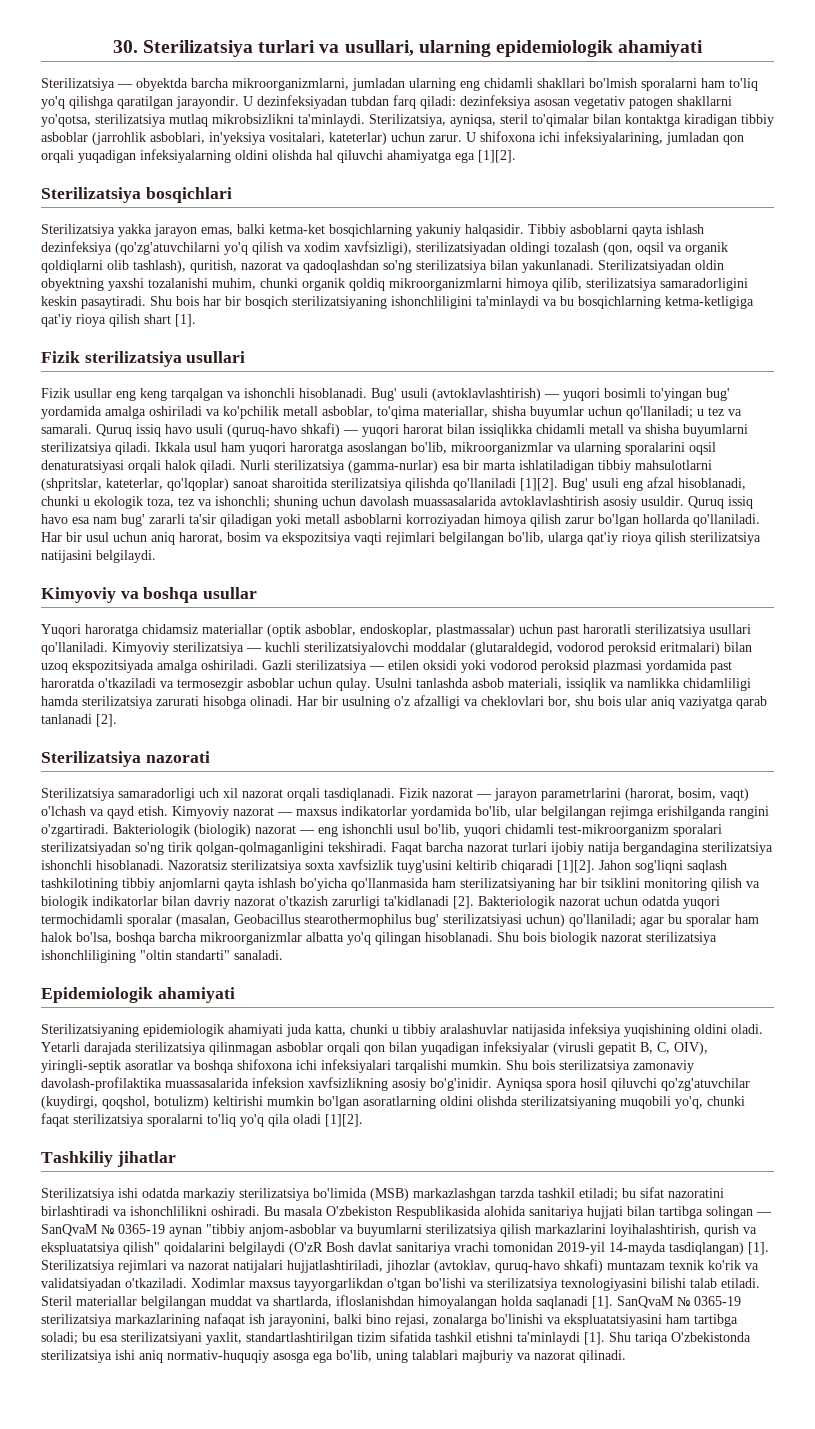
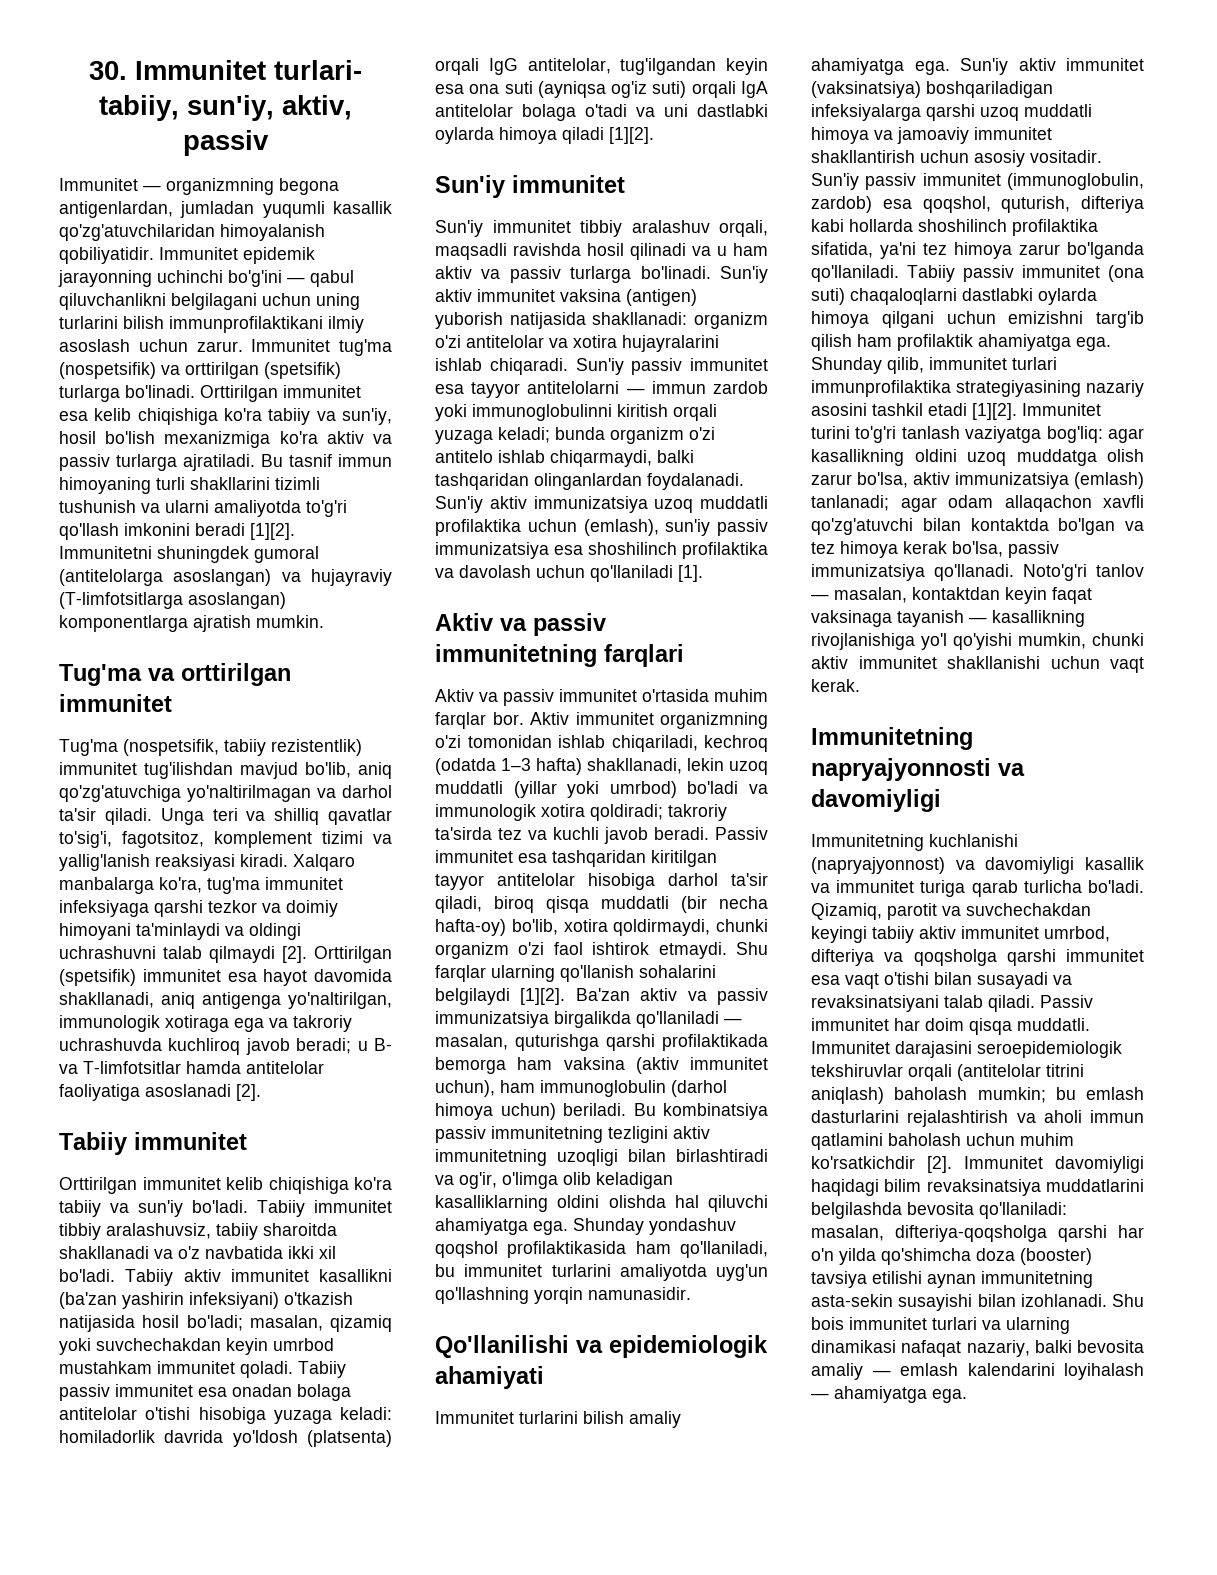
- 30. Sterilizatsiya turlari va usullari, ularning epidemiologik ahamiyati
- Sterilizatsiya — obyektda barcha mikroorganizmlarni, jumladan ularning eng chidamli shakllari bo'lmish sporalarni ham to'liq yo'q qilishga qaratilgan jarayondir. U dezinfeksiyadan tubdan farq qiladi: dezinfeksiya asosan vegetativ patogen shakllarni yo'qotsa, sterilizatsiya mutlaq mikrobsizlikni ta'minlaydi. Sterilizatsiya, ayniqsa, steril to'qimalar bilan kontaktga kiradigan tibbiy asboblar (jarrohlik asboblari, in'yeksiya vositalari, kateterlar) uchun zarur. U shifoxona ichi infeksiyalarining, jumladan qon orqali yuqadigan infeksiyalarning oldini olishda hal qiluvchi ahamiyatga ega [1][2].
- Sterilizatsiya bosqichlari
- Sterilizatsiya yakka jarayon emas, balki ketma-ket bosqichlarning yakuniy halqasidir. Tibbiy asboblarni qayta ishlash dezinfeksiya (qo'zg'atuvchilarni yo'q qilish va xodim xavfsizligi), sterilizatsiyadan oldingi tozalash (qon, oqsil va organik qoldiqlarni olib tashlash), quritish, nazorat va qadoqlashdan so'ng sterilizatsiya bilan yakunlanadi. Sterilizatsiyadan oldin obyektning yaxshi tozalanishi muhim, chunki organik qoldiq mikroorganizmlarni himoya qilib, sterilizatsiya samaradorligini keskin pasaytiradi. Shu bois har bir bosqich sterilizatsiyaning ishonchliligini ta'minlaydi va bu bosqichlarning ketma-ketligiga qat'iy rioya qilish shart [1].
- Fizik sterilizatsiya usullari
- Fizik usullar eng keng tarqalgan va ishonchli hisoblanadi. Bug' usuli (avtoklavlashtirish) — yuqori bosimli to'yingan bug' yordamida amalga oshiriladi va ko'pchilik metall asboblar, to'qima materiallar, shisha buyumlar uchun qo'llaniladi; u tez va samarali. Quruq issiq havo usuli (quruq-havo shkafi) — yuqori harorat bilan issiqlikka chidamli metall va shisha buyumlarni sterilizatsiya qiladi. Ikkala usul ham yuqori haroratga asoslangan bo'lib, mikroorganizmlar va ularning sporalarini oqsil denaturatsiyasi orqali halok qiladi. Nurli sterilizatsiya (gamma-nurlar) esa bir marta ishlatiladigan tibbiy mahsulotlarni (shpritslar, kateterlar, qo'lqoplar) sanoat sharoitida sterilizatsiya qilishda qo'llaniladi [1][2]. Bug' usuli eng afzal hisoblanadi, chunki u ekologik toza, tez va ishonchli; shuning uchun davolash muassasalarida avtoklavlashtirish asosiy usuldir. Quruq issiq havo esa nam bug' zararli ta'sir qiladigan yoki metall asboblarni korroziyadan himoya qilish zarur bo'lgan hollarda qo'llaniladi. Har bir usul uchun aniq harorat, bosim va ekspozitsiya vaqti rejimlari belgilangan bo'lib, ularga qat'iy rioya qilish sterilizatsiya natijasini belgilaydi.
- Kimyoviy va boshqa usullar
- Yuqori haroratga chidamsiz materiallar (optik asboblar, endoskoplar, plastmassalar) uchun past haroratli sterilizatsiya usullari qo'llaniladi. Kimyoviy sterilizatsiya — kuchli sterilizatsiyalovchi moddalar (glutaraldegid, vodorod peroksid eritmalari) bilan uzoq ekspozitsiyada amalga oshiriladi. Gazli sterilizatsiya — etilen oksidi yoki vodorod peroksid plazmasi yordamida past haroratda o'tkaziladi va termosezgir asboblar uchun qulay. Usulni tanlashda asbob materiali, issiqlik va namlikka chidamliligi hamda sterilizatsiya zarurati hisobga olinadi. Har bir usulning o'z afzalligi va cheklovlari bor, shu bois ular aniq vaziyatga qarab tanlanadi [2].
- Sterilizatsiya nazorati
- Sterilizatsiya samaradorligi uch xil nazorat orqali tasdiqlanadi. Fizik nazorat — jarayon parametrlarini (harorat, bosim, vaqt) o'lchash va qayd etish. Kimyoviy nazorat — maxsus indikatorlar yordamida bo'lib, ular belgilangan rejimga erishilganda rangini o'zgartiradi. Bakteriologik (biologik) nazorat — eng ishonchli usul bo'lib, yuqori chidamli test-mikroorganizm sporalari sterilizatsiyadan so'ng tirik qolgan-qolmaganligini tekshiradi. Faqat barcha nazorat turlari ijobiy natija bergandagina sterilizatsiya ishonchli hisoblanadi. Nazoratsiz sterilizatsiya soxta xavfsizlik tuyg'usini keltirib chiqaradi [1][2]. Jahon sog'liqni saqlash tashkilotining tibbiy anjomlarni qayta ishlash bo'yicha qo'llanmasida ham sterilizatsiyaning har bir tsiklini monitoring qilish va biologik indikatorlar bilan davriy nazorat o'tkazish zarurligi ta'kidlanadi [2]. Bakteriologik nazorat uchun odatda yuqori termochidamli sporalar (masalan, Geobacillus stearothermophilus bug' sterilizatsiyasi uchun) qo'llaniladi; agar bu sporalar ham halok bo'lsa, boshqa barcha mikroorganizmlar albatta yo'q qilingan hisoblanadi. Shu bois biologik nazorat sterilizatsiya ishonchliligining "oltin standarti" sanaladi.
- Epidemiologik ahamiyati
- Sterilizatsiyaning epidemiologik ahamiyati juda katta, chunki u tibbiy aralashuvlar natijasida infeksiya yuqishining oldini oladi. Yetarli darajada sterilizatsiya qilinmagan asboblar orqali qon bilan yuqadigan infeksiyalar (virusli gepatit B, C, OIV), yiringli-septik asoratlar va boshqa shifoxona ichi infeksiyalari tarqalishi mumkin. Shu bois sterilizatsiya zamonaviy davolash-profilaktika muassasalarida infeksion xavfsizlikning asosiy bo'g'inidir. Ayniqsa spora hosil qiluvchi qo'zg'atuvchilar (kuydirgi, qoqshol, botulizm) keltirishi mumkin bo'lgan asoratlarning oldini olishda sterilizatsiyaning muqobili yo'q, chunki faqat sterilizatsiya sporalarni to'liq yo'q qila oladi [1][2].
- Tashkiliy jihatlar
- Sterilizatsiya ishi odatda markaziy sterilizatsiya bo'limida (MSB) markazlashgan tarzda tashkil etiladi; bu sifat nazoratini birlashtiradi va ishonchlilikni oshiradi. Bu masala O'zbekiston Respublikasida alohida sanitariya hujjati bilan tartibga solingan — SanQvaM № 0365-19 aynan "tibbiy anjom-asboblar va buyumlarni sterilizatsiya qilish markazlarini loyihalashtirish, qurish va ekspluatatsiya qilish" qoidalarini belgilaydi (O'zR Bosh davlat sanitariya vrachi tomonidan 2019-yil 14-mayda tasdiqlangan) [1]. Sterilizatsiya rejimlari va nazorat natijalari hujjatlashtiriladi, jihozlar (avtoklav, quruq-havo shkafi) muntazam texnik ko'rik va validatsiyadan o'tkaziladi. Xodimlar maxsus tayyorgarlikdan o'tgan bo'lishi va sterilizatsiya texnologiyasini bilishi talab etiladi. Steril materiallar belgilangan muddat va shartlarda, ifloslanishdan himoyalangan holda saqlanadi [1]. SanQvaM № 0365-19 sterilizatsiya markazlarining nafaqat ish jarayonini, balki bino rejasi, zonalarga bo'linishi va ekspluatatsiyasini ham tartibga soladi; bu esa sterilizatsiyani yaxlit, standartlashtirilgan tizim sifatida tashkil etishni ta'minlaydi [1]. Shu tariqa O'zbekistonda sterilizatsiya ishi aniq normativ-huquqiy asosga ega bo'lib, uning talablari majburiy va nazorat qilinadi.
+ 30. Immunitet turlari- tabiiy, sun'iy, aktiv, passiv
+ Immunitet — organizmning begona antigenlardan, jumladan yuqumli kasallik qo'zg'atuvchilaridan himoyalanish qobiliyatidir. Immunitet epidemik jarayonning uchinchi bo'g'ini — qabul qiluvchanlikni belgilagani uchun uning turlarini bilish immunprofilaktikani ilmiy asoslash uchun zarur. Immunitet tug'ma (nospetsifik) va orttirilgan (spetsifik) turlarga bo'linadi. Orttirilgan immunitet esa kelib chiqishiga ko'ra tabiiy va sun'iy, hosil bo'lish mexanizmiga ko'ra aktiv va passiv turlarga ajratiladi. Bu tasnif immun himoyaning turli shakllarini tizimli tushunish va ularni amaliyotda to'g'ri qo'llash imkonini beradi [1][2]. Immunitetni shuningdek gumoral (antitelolarga asoslangan) va hujayraviy (T-limfotsitlarga asoslangan) komponentlarga ajratish mumkin.
+ Tug'ma va orttirilgan immunitet
+ Tug'ma (nospetsifik, tabiiy rezistentlik) immunitet tug'ilishdan mavjud bo'lib, aniq qo'zg'atuvchiga yo'naltirilmagan va darhol ta'sir qiladi. Unga teri va shilliq qavatlar to'sig'i, fagotsitoz, komplement tizimi va yallig'lanish reaksiyasi kiradi. Xalqaro manbalarga ko'ra, tug'ma immunitet infeksiyaga qarshi tezkor va doimiy himoyani ta'minlaydi va oldingi uchrashuvni talab qilmaydi [2]. Orttirilgan (spetsifik) immunitet esa hayot davomida shakllanadi, aniq antigenga yo'naltirilgan, immunologik xotiraga ega va takroriy uchrashuvda kuchliroq javob beradi; u B- va T-limfotsitlar hamda antitelolar faoliyatiga asoslanadi [2].
+ Tabiiy immunitet
+ Orttirilgan immunitet kelib chiqishiga ko'ra tabiiy va sun'iy bo'ladi. Tabiiy immunitet tibbiy aralashuvsiz, tabiiy sharoitda shakllanadi va o'z navbatida ikki xil bo'ladi. Tabiiy aktiv immunitet kasallikni (ba'zan yashirin infeksiyani) o'tkazish natijasida hosil bo'ladi; masalan, qizamiq yoki suvchechakdan keyin umrbod mustahkam immunitet qoladi. Tabiiy passiv immunitet esa onadan bolaga antitelolar o'tishi hisobiga yuzaga keladi: homiladorlik davrida yo'ldosh (platsenta) orqali IgG antitelolar, tug'ilgandan keyin esa ona suti (ayniqsa og'iz suti) orqali IgA antitelolar bolaga o'tadi va uni dastlabki oylarda himoya qiladi [1][2].
+ Sun'iy immunitet
+ Sun'iy immunitet tibbiy aralashuv orqali, maqsadli ravishda hosil qilinadi va u ham aktiv va passiv turlarga bo'linadi. Sun'iy aktiv immunitet vaksina (antigen) yuborish natijasida shakllanadi: organizm o'zi antitelolar va xotira hujayralarini ishlab chiqaradi. Sun'iy passiv immunitet esa tayyor antitelolarni — immun zardob yoki immunoglobulinni kiritish orqali yuzaga keladi; bunda organizm o'zi antitelo ishlab chiqarmaydi, balki tashqaridan olinganlardan foydalanadi. Sun'iy aktiv immunizatsiya uzoq muddatli profilaktika uchun (emlash), sun'iy passiv immunizatsiya esa shoshilinch profilaktika va davolash uchun qo'llaniladi [1].
+ Aktiv va passiv immunitetning farqlari
+ Aktiv va passiv immunitet o'rtasida muhim farqlar bor. Aktiv immunitet organizmning o'zi tomonidan ishlab chiqariladi, kechroq (odatda 1–3 hafta) shakllanadi, lekin uzoq muddatli (yillar yoki umrbod) bo'ladi va immunologik xotira qoldiradi; takroriy ta'sirda tez va kuchli javob beradi. Passiv immunitet esa tashqaridan kiritilgan tayyor antitelolar hisobiga darhol ta'sir qiladi, biroq qisqa muddatli (bir necha hafta-oy) bo'lib, xotira qoldirmaydi, chunki organizm o'zi faol ishtirok etmaydi. Shu farqlar ularning qo'llanish sohalarini belgilaydi [1][2]. Ba'zan aktiv va passiv immunizatsiya birgalikda qo'llaniladi — masalan, quturishga qarshi profilaktikada bemorga ham vaksina (aktiv immunitet uchun), ham immunoglobulin (darhol himoya uchun) beriladi. Bu kombinatsiya passiv immunitetning tezligini aktiv immunitetning uzoqligi bilan birlashtiradi va og'ir, o'limga olib keladigan kasalliklarning oldini olishda hal qiluvchi ahamiyatga ega. Shunday yondashuv qoqshol profilaktikasida ham qo'llaniladi, bu immunitet turlarini amaliyotda uyg'un qo'llashning yorqin namunasidir.
+ Qo'llanilishi va epidemiologik ahamiyati
+ Immunitet turlarini bilish amaliy ahamiyatga ega. Sun'iy aktiv immunitet (vaksinatsiya) boshqariladigan infeksiyalarga qarshi uzoq muddatli himoya va jamoaviy immunitet shakllantirish uchun asosiy vositadir. Sun'iy passiv immunitet (immunoglobulin, zardob) esa qoqshol, quturish, difteriya kabi hollarda shoshilinch profilaktika sifatida, ya'ni tez himoya zarur bo'lganda qo'llaniladi. Tabiiy passiv immunitet (ona suti) chaqaloqlarni dastlabki oylarda himoya qilgani uchun emizishni targ'ib qilish ham profilaktik ahamiyatga ega. Shunday qilib, immunitet turlari immunprofilaktika strategiyasining nazariy asosini tashkil etadi [1][2]. Immunitet turini to'g'ri tanlash vaziyatga bog'liq: agar kasallikning oldini uzoq muddatga olish zarur bo'lsa, aktiv immunizatsiya (emlash) tanlanadi; agar odam allaqachon xavfli qo'zg'atuvchi bilan kontaktda bo'lgan va tez himoya kerak bo'lsa, passiv immunizatsiya qo'llanadi. Noto'g'ri tanlov — masalan, kontaktdan keyin faqat vaksinaga tayanish — kasallikning rivojlanishiga yo'l qo'yishi mumkin, chunki aktiv immunitet shakllanishi uchun vaqt kerak.
+ Immunitetning napryajyonnosti va davomiyligi
+ Immunitetning kuchlanishi (napryajyonnost) va davomiyligi kasallik va immunitet turiga qarab turlicha bo'ladi. Qizamiq, parotit va suvchechakdan keyingi tabiiy aktiv immunitet umrbod, difteriya va qoqsholga qarshi immunitet esa vaqt o'tishi bilan susayadi va revaksinatsiyani talab qiladi. Passiv immunitet har doim qisqa muddatli. Immunitet darajasini seroepidemiologik tekshiruvlar orqali (antitelolar titrini aniqlash) baholash mumkin; bu emlash dasturlarini rejalashtirish va aholi immun qatlamini baholash uchun muhim ko'rsatkichdir [2]. Immunitet davomiyligi haqidagi bilim revaksinatsiya muddatlarini belgilashda bevosita qo'llaniladi: masalan, difteriya-qoqsholga qarshi har o'n yilda qo'shimcha doza (booster) tavsiya etilishi aynan immunitetning asta-sekin susayishi bilan izohlanadi. Shu bois immunitet turlari va ularning dinamikasi nafaqat nazariy, balki bevosita amaliy — emlash kalendarini loyihalash — ahamiyatga ega.

